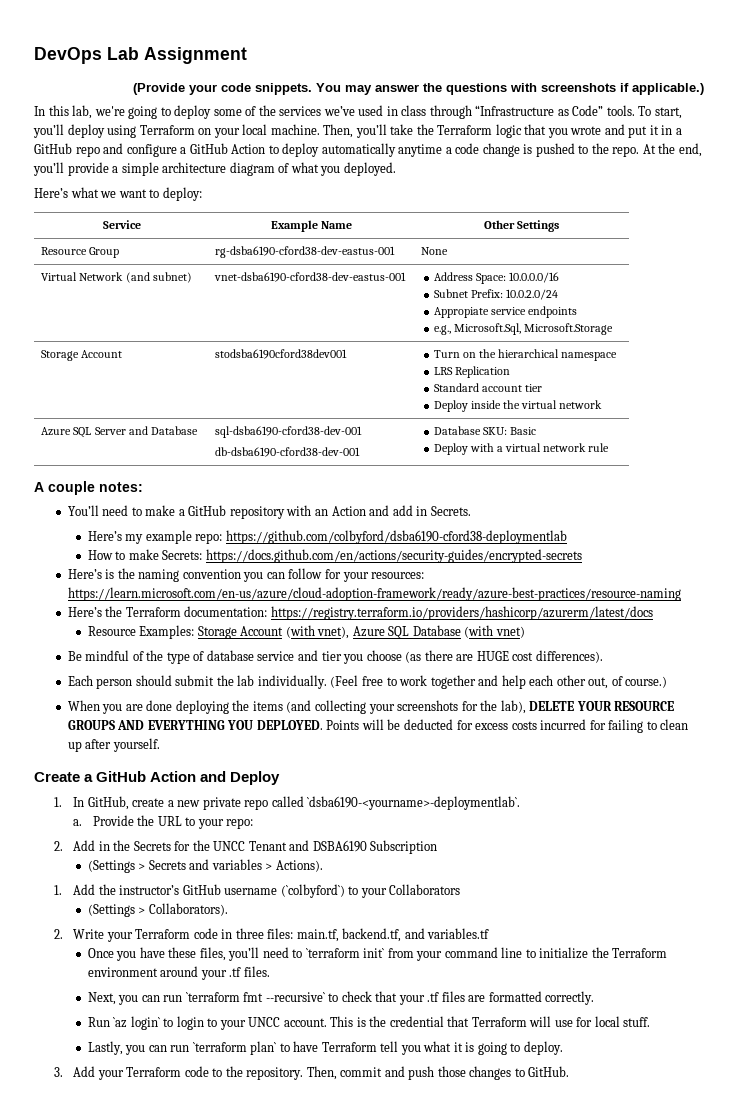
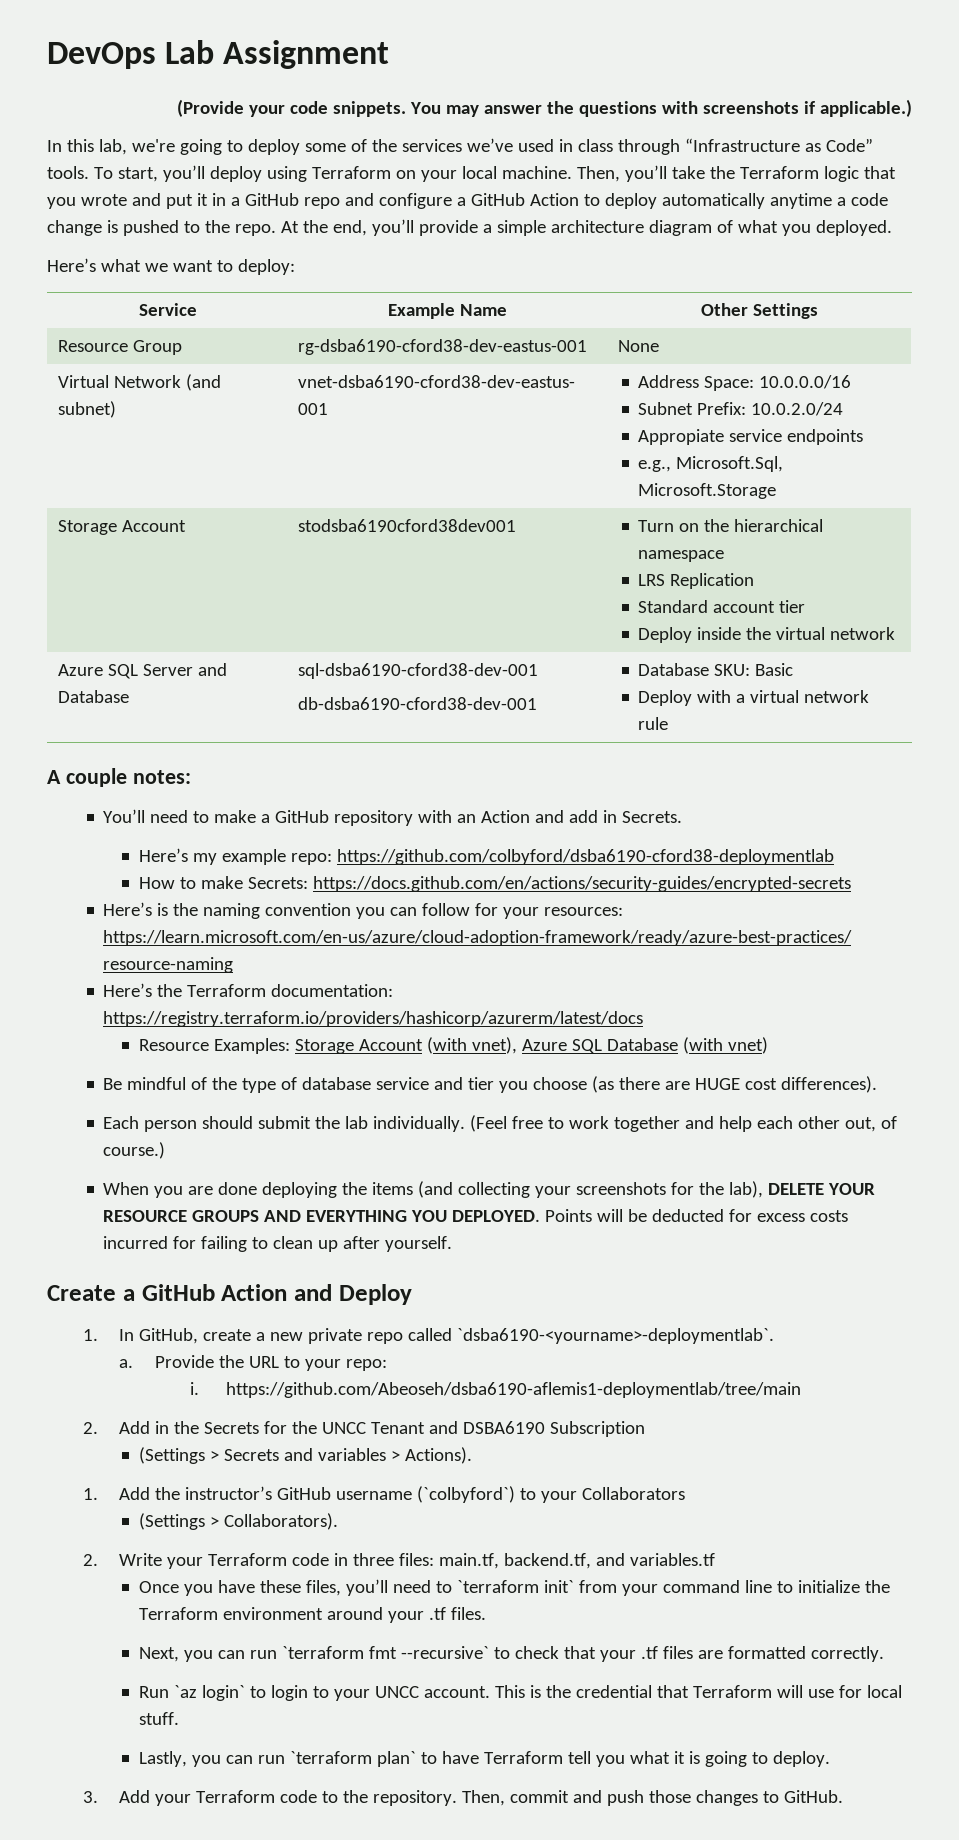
+ i. https://github.com/Abeoseh/dsba6190-aflemis1-deploymentlab/tree/main

